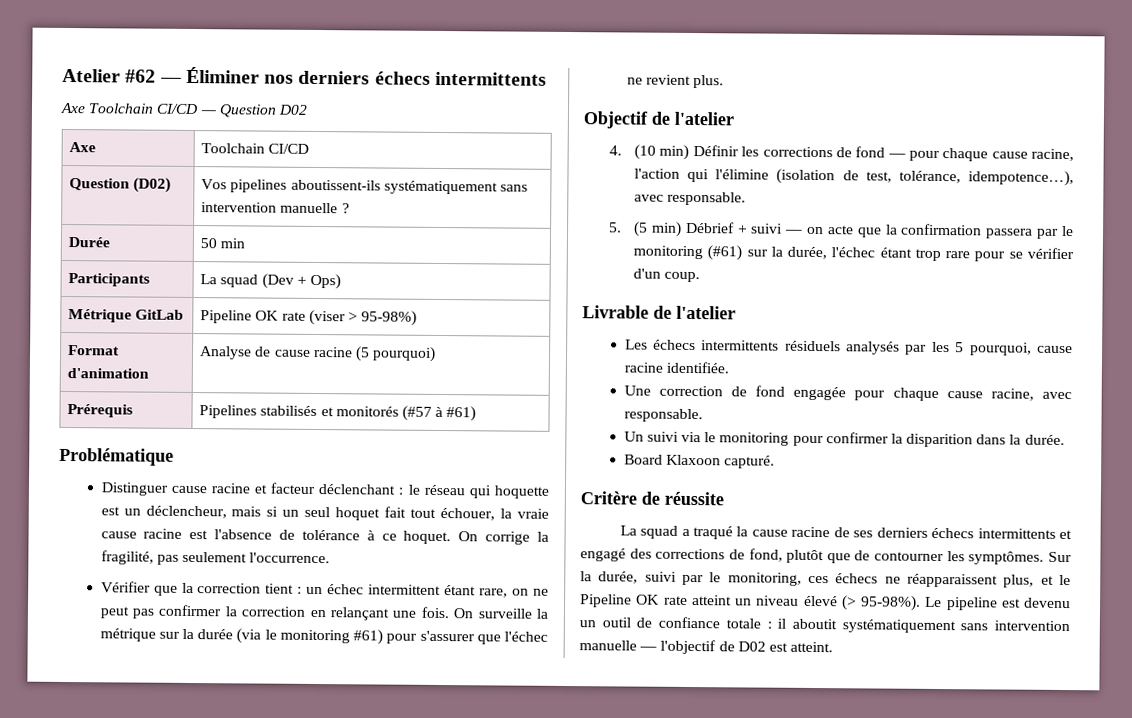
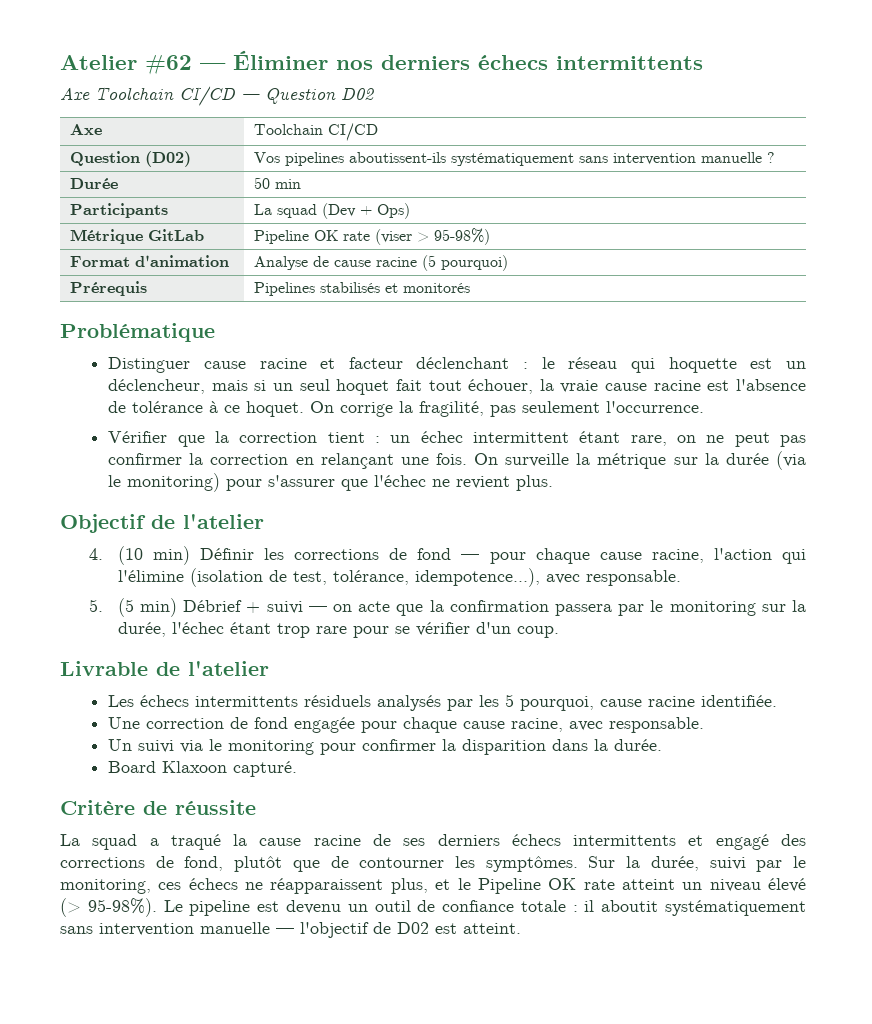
- Prérequis | Pipelines stabilisés et monitorés (#57 à #61)
+ Prérequis | Pipelines stabilisés et monitorés
- On surveille la métrique sur la durée (via le monitoring #61) pour s'assurer que l'échec ne revient plus.
+ On surveille la métrique sur la durée (via le monitoring) pour s'assurer que l'échec ne revient plus.
- 5. (5 min) Débrief + suivi — on acte que la confirmation passera par le monitoring (#61) sur la durée, l'échec étant trop rare pour se vérifier d'un coup.
+ 5. (5 min) Débrief + suivi — on acte que la confirmation passera par le monitoring sur la durée, l'échec étant trop rare pour se vérifier d'un coup.

